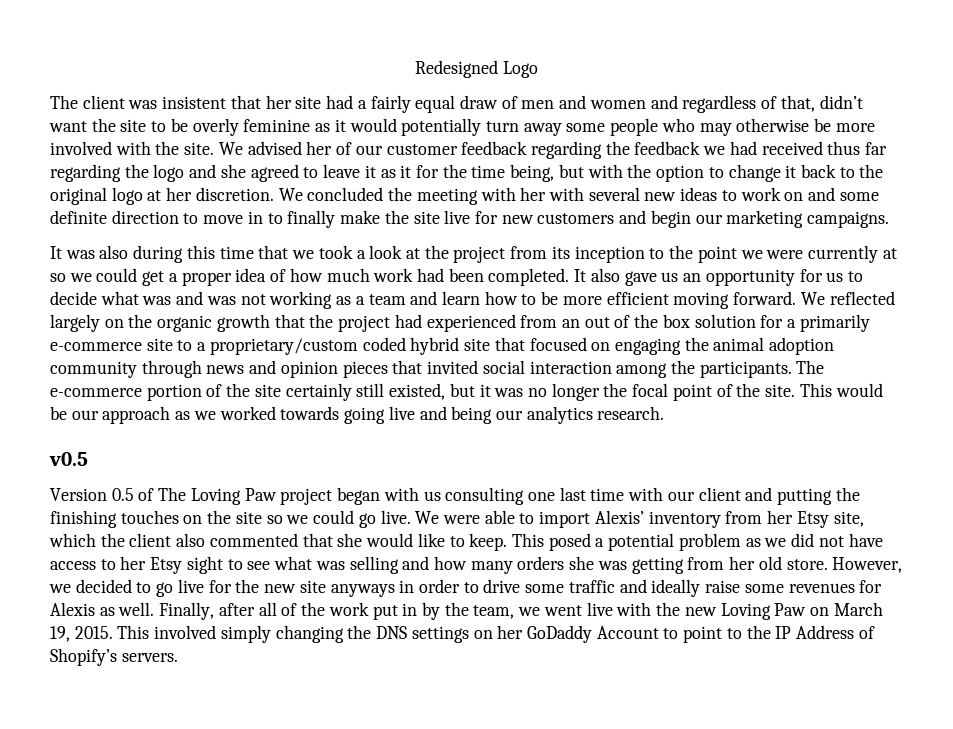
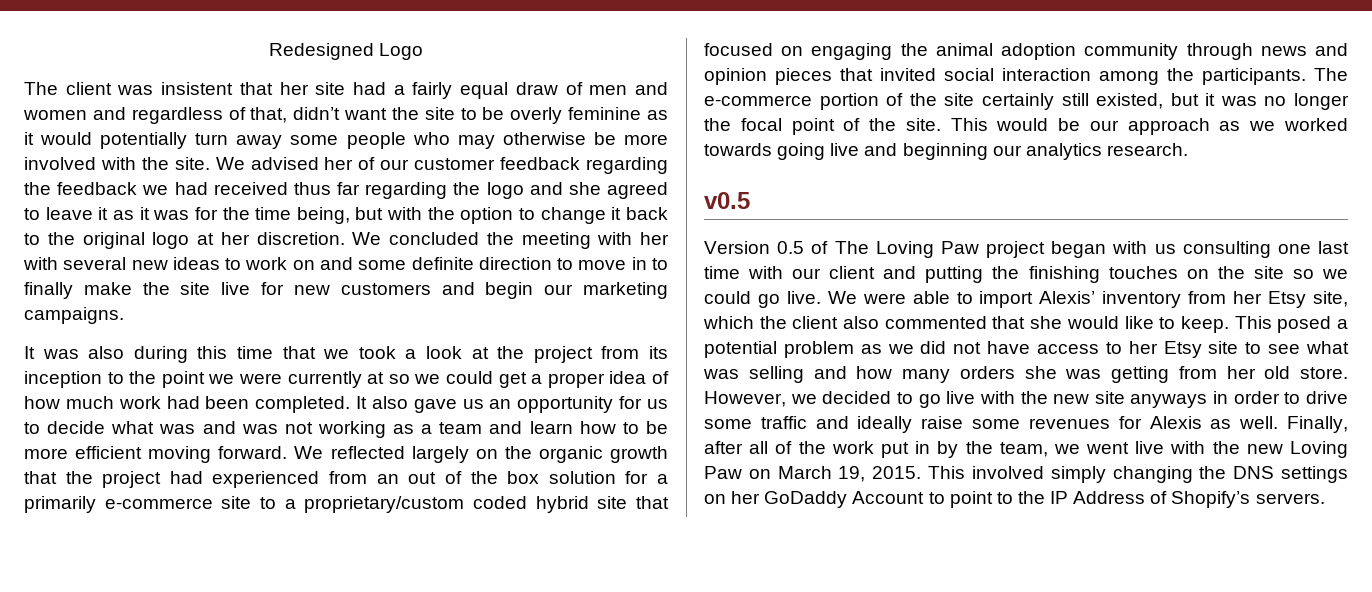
- We advised her of our customer feedback regarding the feedback we had received thus far regarding the logo and she agreed to leave it as it for the time being, but with the option to change it back to the original logo at her discretion.
+ We advised her of our customer feedback regarding the feedback we had received thus far regarding the logo and she agreed to leave it as it was for the time being, but with the option to change it back to the original logo at her discretion.
- This would be our approach as we worked towards going live and being our analytics research.
+ This would be our approach as we worked towards going live and beginning our analytics research.
- This posed a potential problem as we did not have access to her Etsy sight to see what was selling and how many orders she was getting from her old store.
+ This posed a potential problem as we did not have access to her Etsy site to see what was selling and how many orders she was getting from her old store.
- However, we decided to go live for the new site anyways in order to drive some traffic and ideally raise some revenues for Alexis as well.
+ However, we decided to go live with the new site anyways in order to drive some traffic and ideally raise some revenues for Alexis as well.

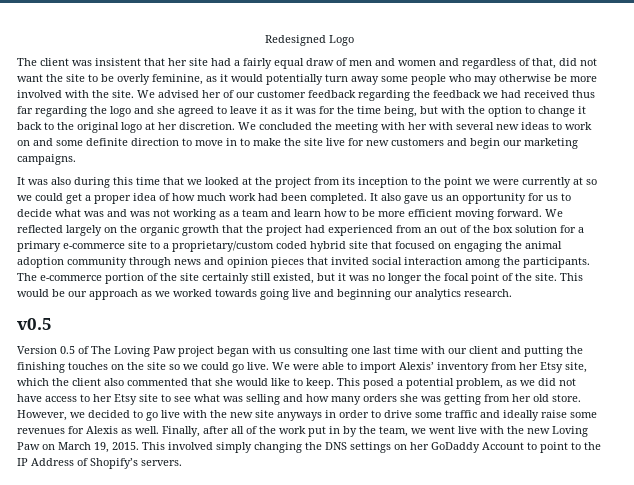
- The client was insistent that her site had a fairly equal draw of men and women and regardless of that, didn’t want the site to be overly feminine as it would potentially turn away some people who may otherwise be more involved with the site.
+ The client was insistent that her site had a fairly equal draw of men and women and regardless of that, did not want the site to be overly feminine, as it would potentially turn away some people who may otherwise be more involved with the site.
- We concluded the meeting with her with several new ideas to work on and some definite direction to move in to finally make the site live for new customers and begin our marketing campaigns.
+ We concluded the meeting with her with several new ideas to work on and some definite direction to move in to make the site live for new customers and begin our marketing campaigns.
- It was also during this time that we took a look at the project from its inception to the point we were currently at so we could get a proper idea of how much work had been completed.
+ It was also during this time that we looked at the project from its inception to the point we were currently at so we could get a proper idea of how much work had been completed.
- We reflected largely on the organic growth that the project had experienced from an out of the box solution for a primarily e-commerce site to a proprietary/custom coded hybrid site that focused on engaging the animal adoption community through news and opinion pieces that invited social interaction among the participants.
+ We reflected largely on the organic growth that the project had experienced from an out of the box solution for a primary e-commerce site to a proprietary/custom coded hybrid site that focused on engaging the animal adoption community through news and opinion pieces that invited social interaction among the participants.
- This posed a potential problem as we did not have access to her Etsy site to see what was selling and how many orders she was getting from her old store.
+ This posed a potential problem, as we did not have access to her Etsy site to see what was selling and how many orders she was getting from her old store.

